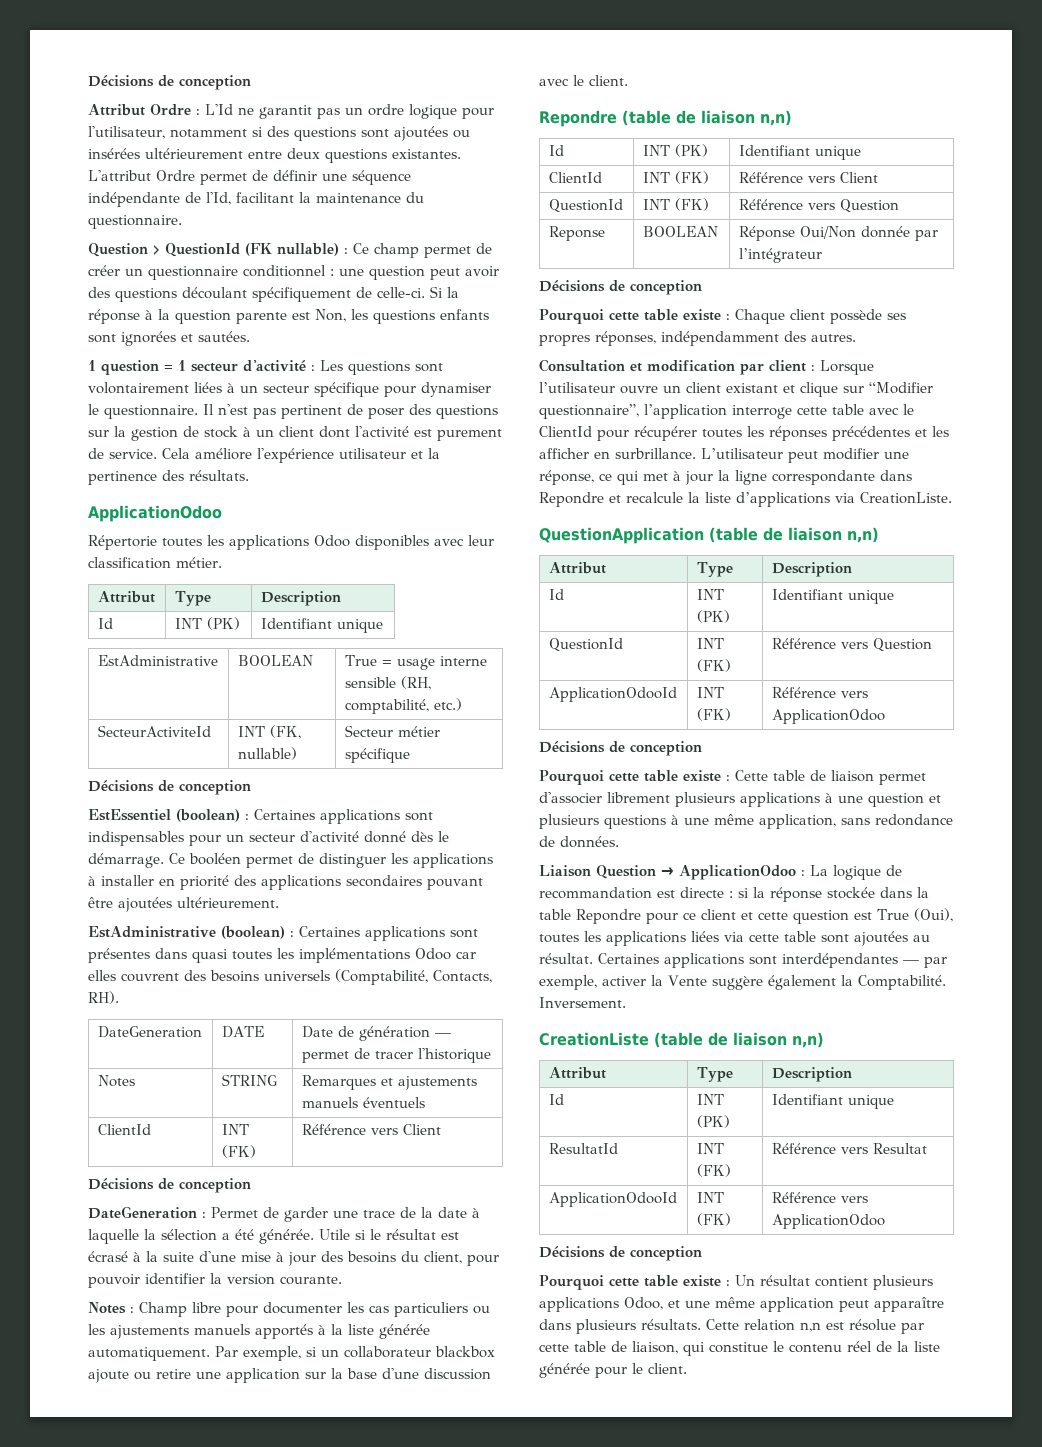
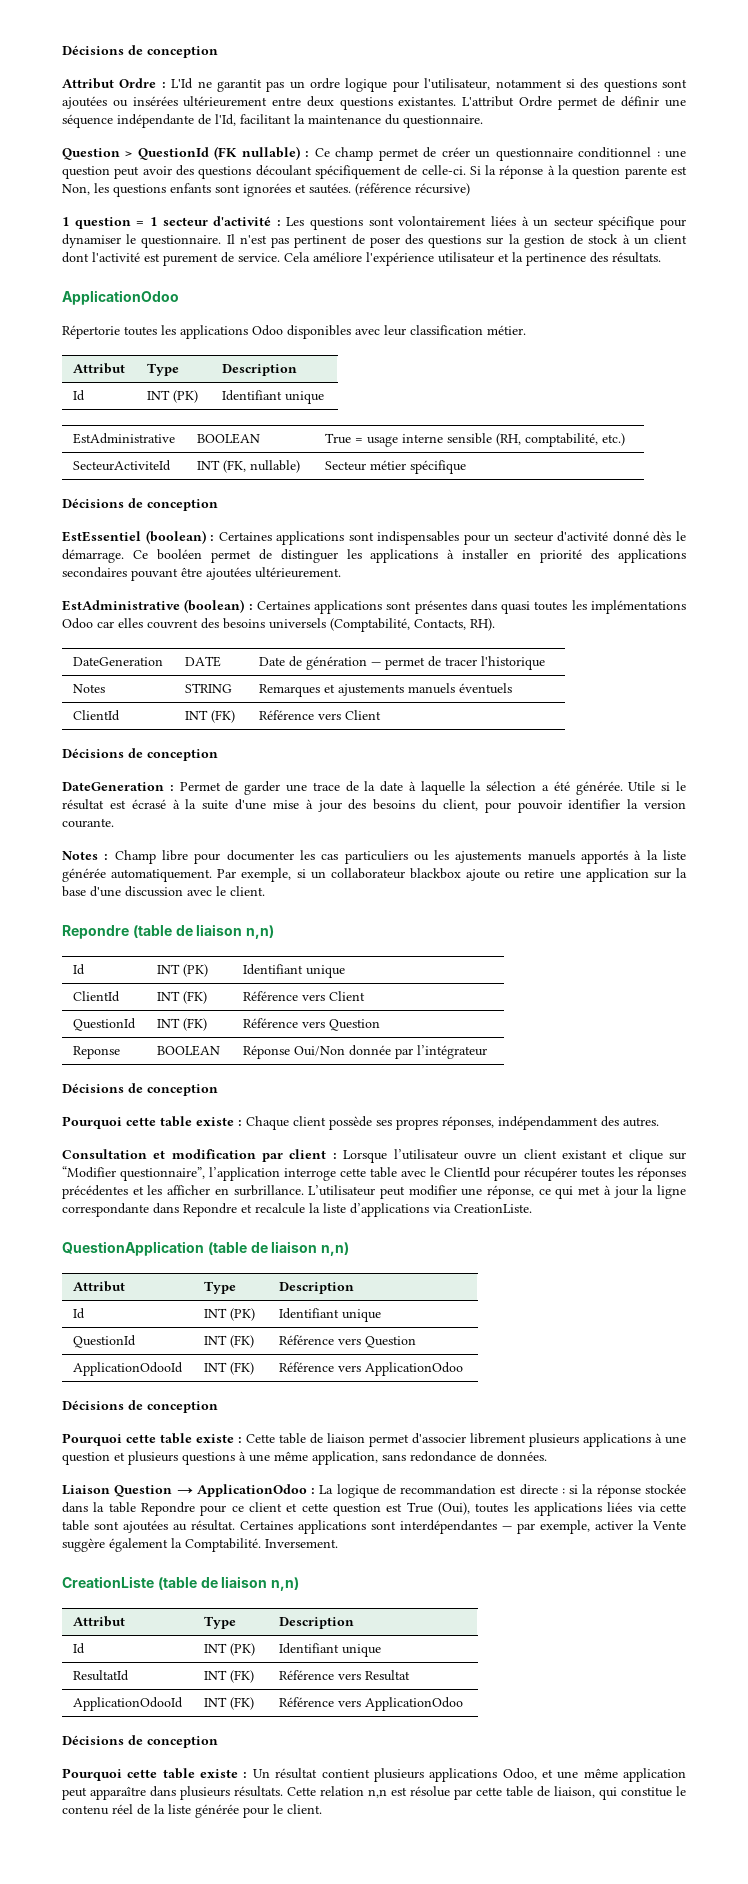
+ (référence récursive)

